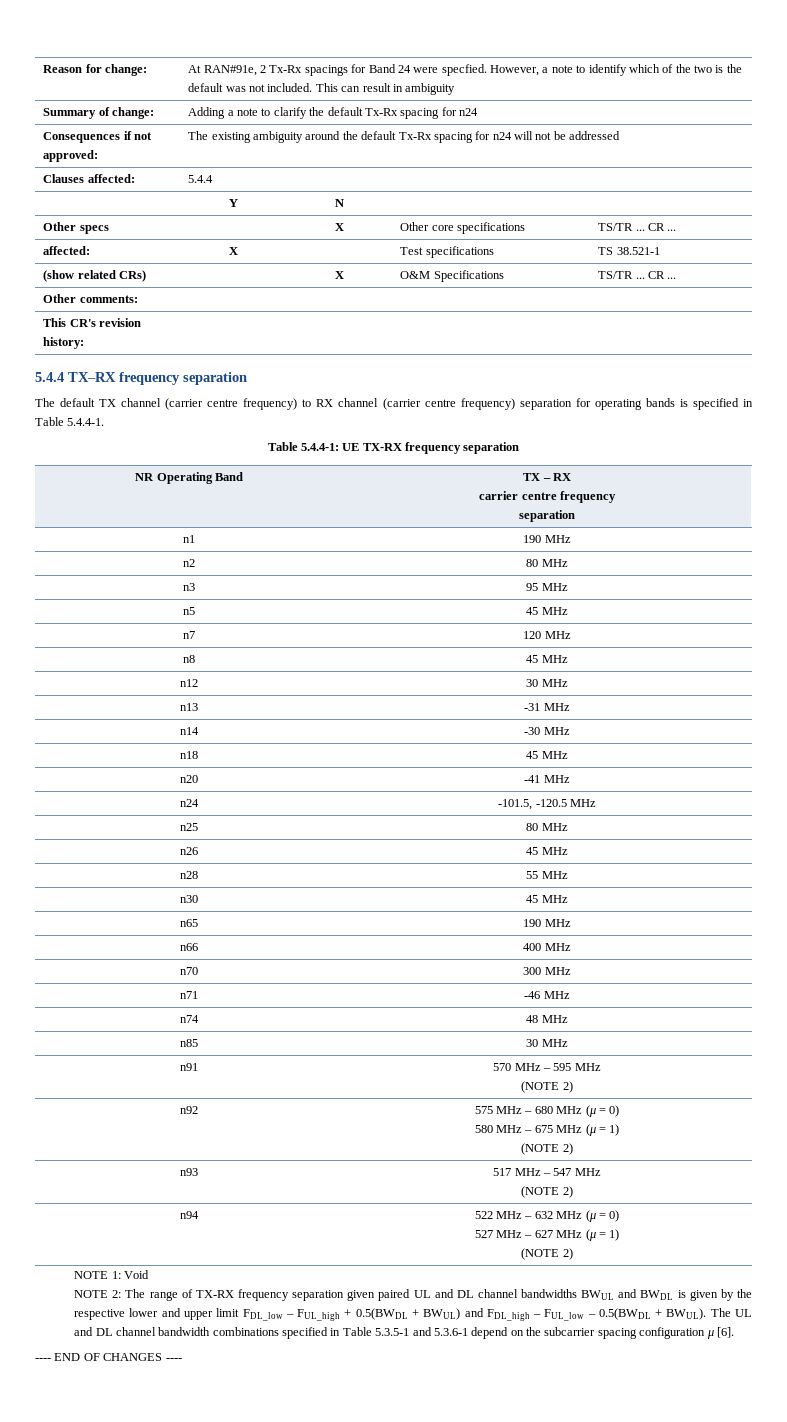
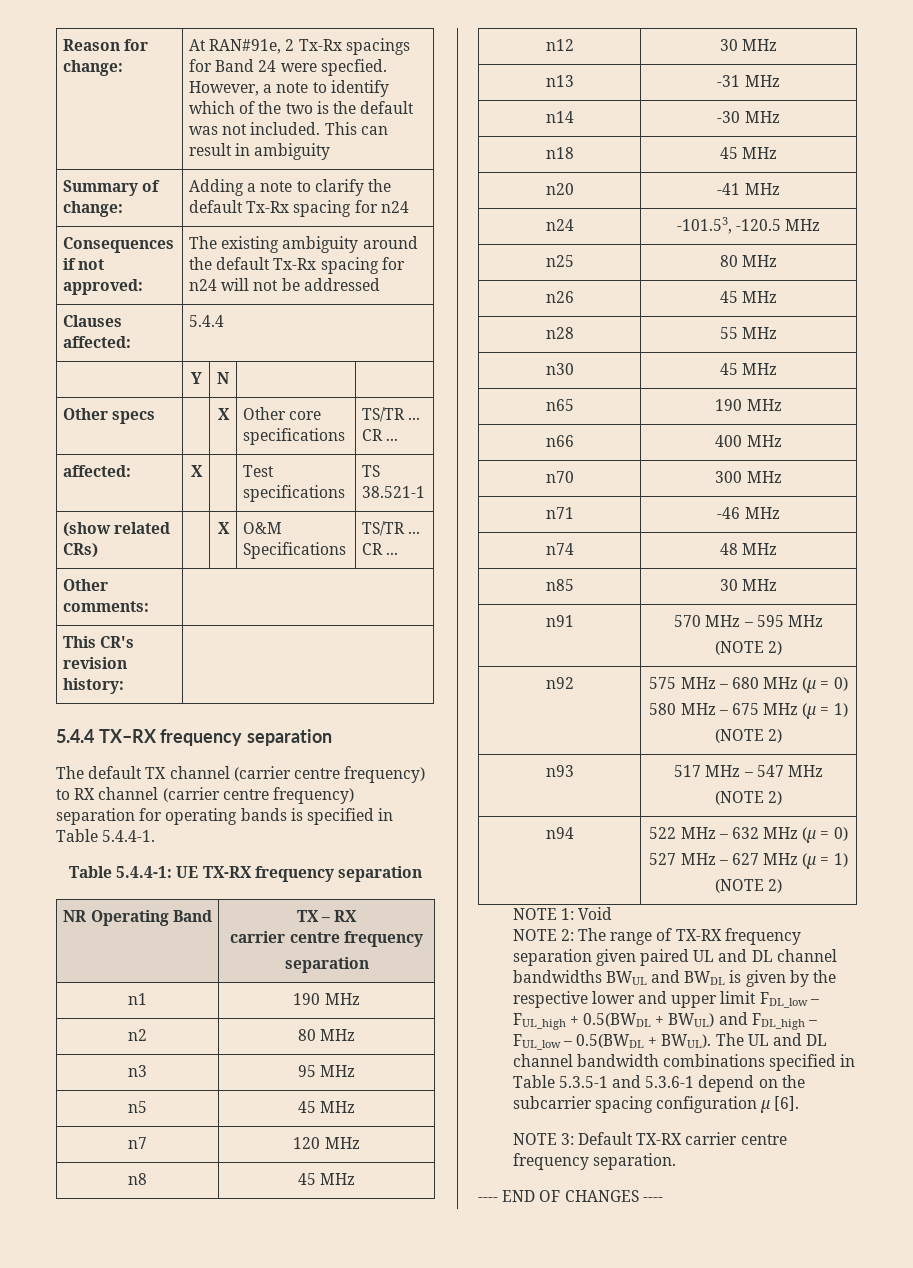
- n24 | -101.5, -120.5 MHz
+ n24 | -101.53, -120.5 MHz
+ NOTE 3: Default TX-RX carrier centre frequency separation.

